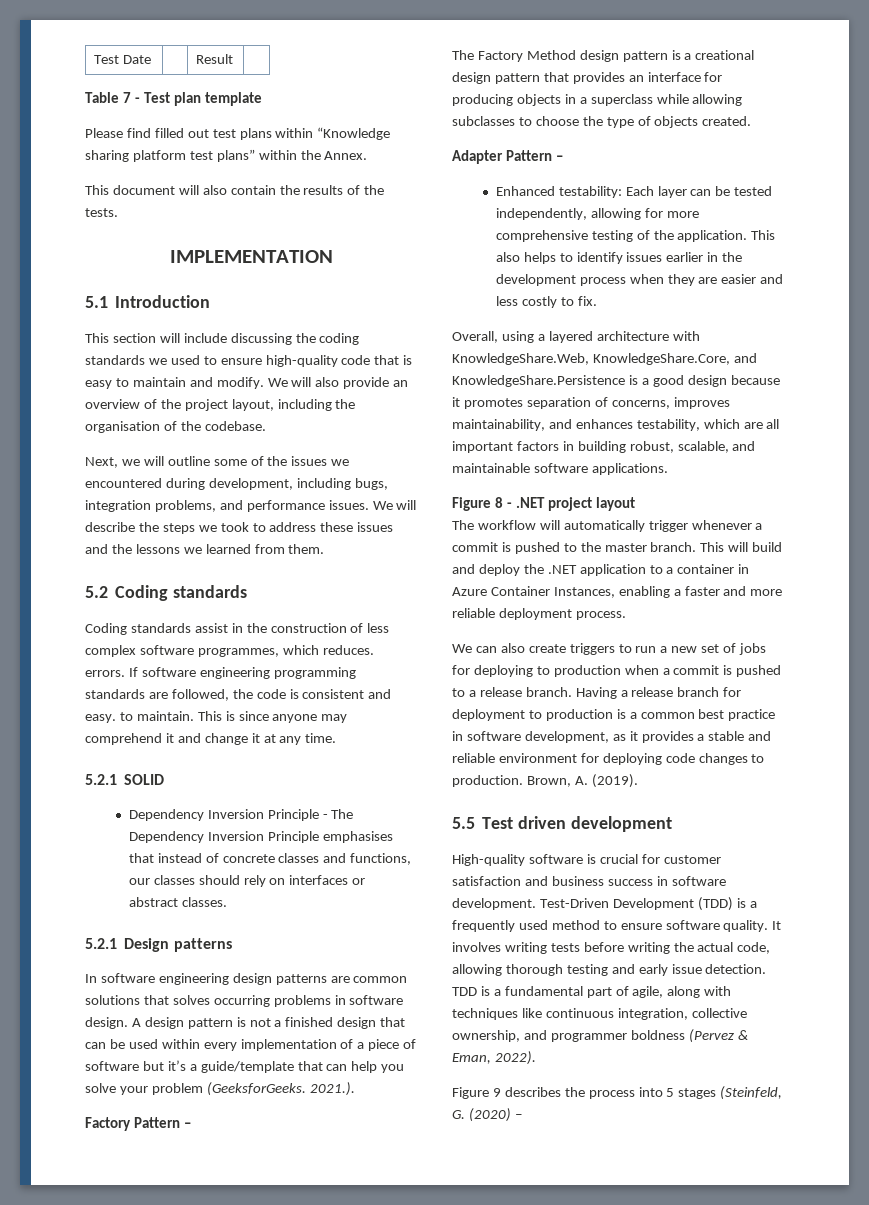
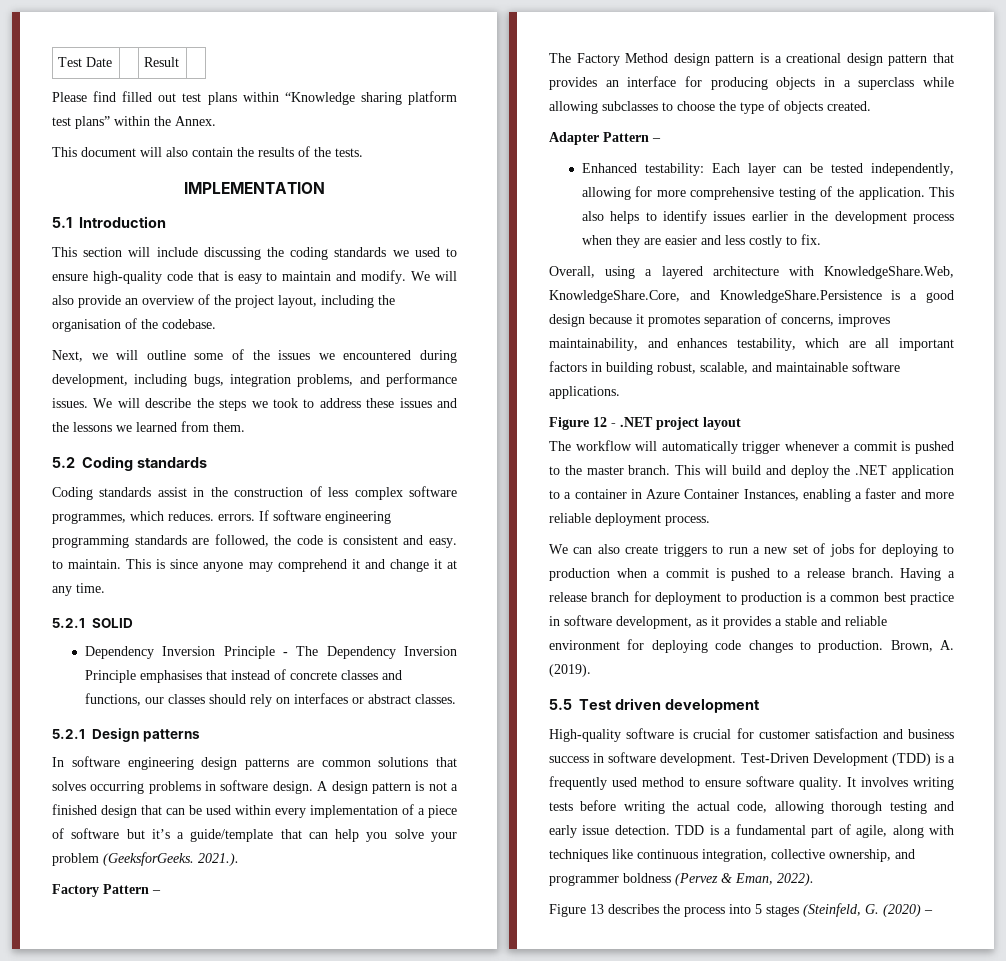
- Table 7 - Test plan template
- Figure 8 - .NET project layout
+ Figure 12 - .NET project layout
- Figure 9 describes the process into 5 stages (Steinfeld, G. (2020) –
+ Figure 13 describes the process into 5 stages (Steinfeld, G. (2020) –

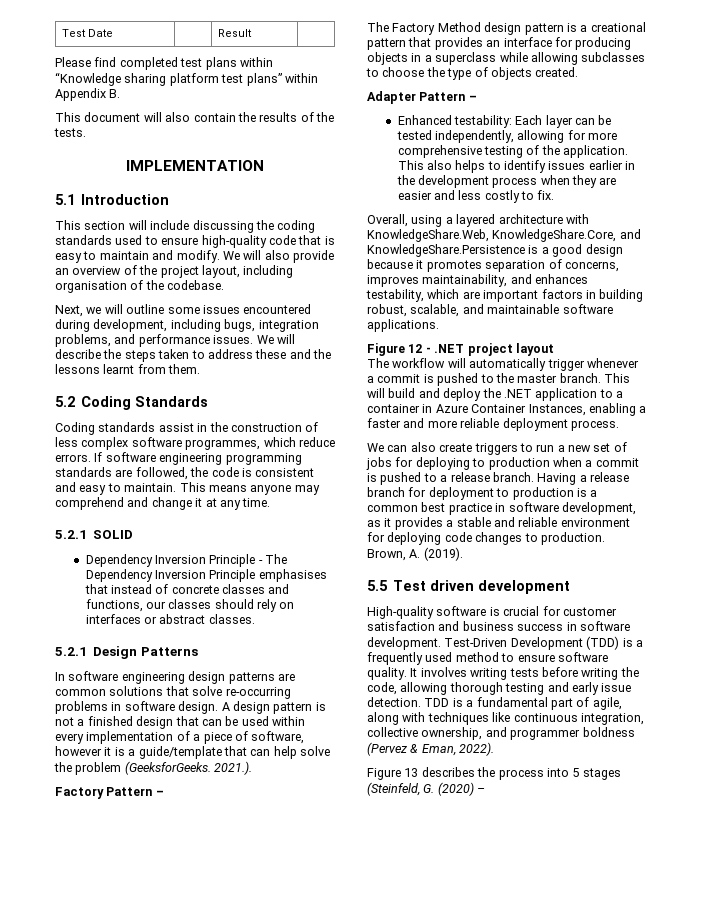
- Please find filled out test plans within “Knowledge sharing platform test plans” within the Annex.
+ Please find completed test plans within “Knowledge sharing platform test plans” within Appendix B.
- This section will include discussing the coding standards we used to ensure high-quality code that is easy to maintain and modify.
+ This section will include discussing the coding standards used to ensure high-quality code that is easy to maintain and modify.
- We will also provide an overview of the project layout, including the organisation of the codebase.
+ We will also provide an overview of the project layout, including organisation of the codebase.
- Next, we will outline some of the issues we encountered during development, including bugs, integration problems, and performance issues.
+ Next, we will outline some issues encountered during development, including bugs, integration problems, and performance issues.
- We will describe the steps we took to address these issues and the lessons we learned from them.
+ We will describe the steps taken to address these and the lessons learnt from them.
- 5.2 Coding standards
+ 5.2 Coding Standards
- Coding standards assist in the construction of less complex software programmes, which reduces. errors.
+ Coding standards assist in the construction of less complex software programmes, which reduce errors.
- If software engineering programming standards are followed, the code is consistent and easy. to maintain.
+ If software engineering programming standards are followed, the code is consistent and easy to maintain.
- This is since anyone may comprehend it and change it at any time.
+ This means anyone may comprehend and change it at any time.
- 5.2.1 Design patterns
+ 5.2.1 Design Patterns
- In software engineering design patterns are common solutions that solves occurring problems in software design.
+ In software engineering design patterns are common solutions that solve re-occurring problems in software design.
- A design pattern is not a finished design that can be used within every implementation of a piece of software but it’s a guide/template that can help you solve your problem (GeeksforGeeks.
+ A design pattern is not a finished design that can be used within every implementation of a piece of software, however it is a guide/template that can help solve the problem (GeeksforGeeks.
- The Factory Method design pattern is a creational design pattern that provides an interface for producing objects in a superclass while allowing subclasses to choose the type of objects created.
+ The Factory Method design pattern is a creational pattern that provides an interface for producing objects in a superclass while allowing subclasses to choose the type of objects created.
- Overall, using a layered architecture with KnowledgeShare.Web, KnowledgeShare.Core, and KnowledgeShare.Persistence is a good design because it promotes separation of concerns, improves maintainability, and enhances testability, which are all important factors in building robust, scalable, and maintainable software applications.
+ Overall, using a layered architecture with KnowledgeShare.Web, KnowledgeShare.Core, and KnowledgeShare.Persistence is a good design because it promotes separation of concerns, improves maintainability, and enhances testability, which are important factors in building robust, scalable, and maintainable software applications.
- It involves writing tests before writing the actual code, allowing thorough testing and early issue detection.
+ It involves writing tests before writing the code, allowing thorough testing and early issue detection.

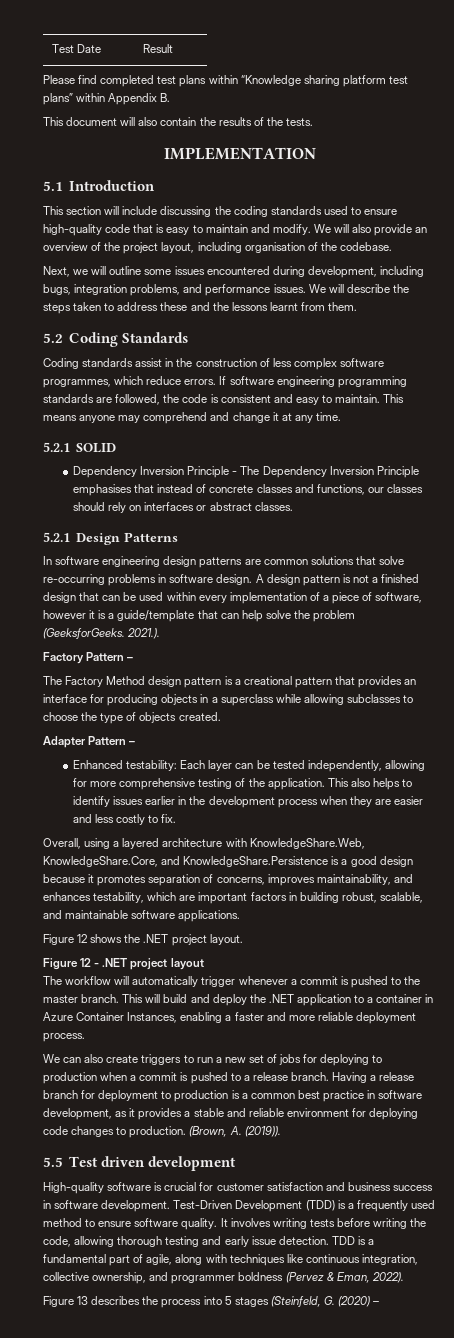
+ Figure 12 shows the .NET project layout.
- Brown, A. (2019).
+ (Brown, A. (2019)).

